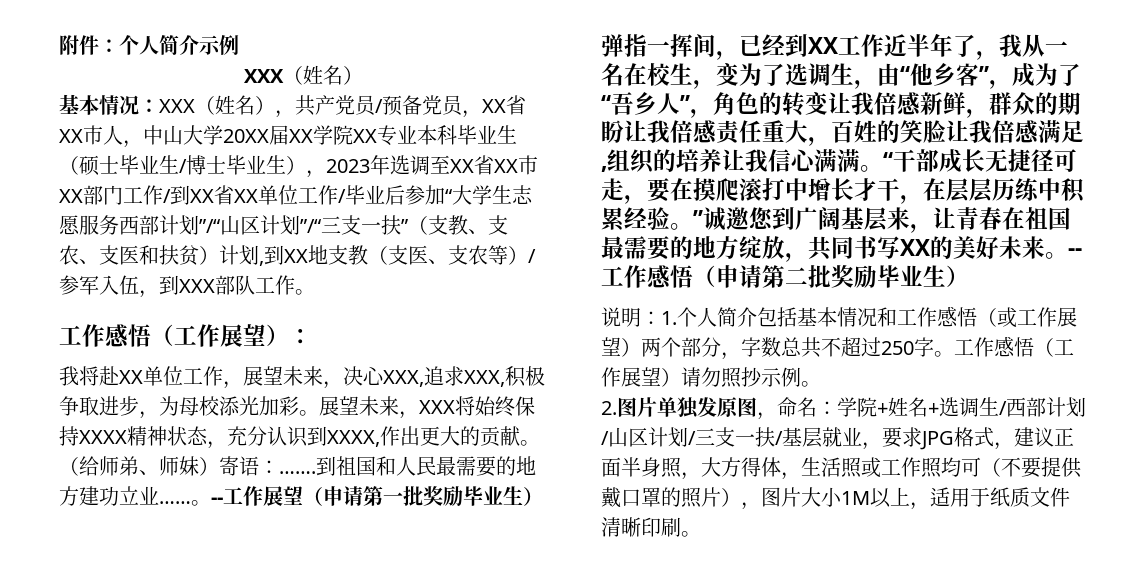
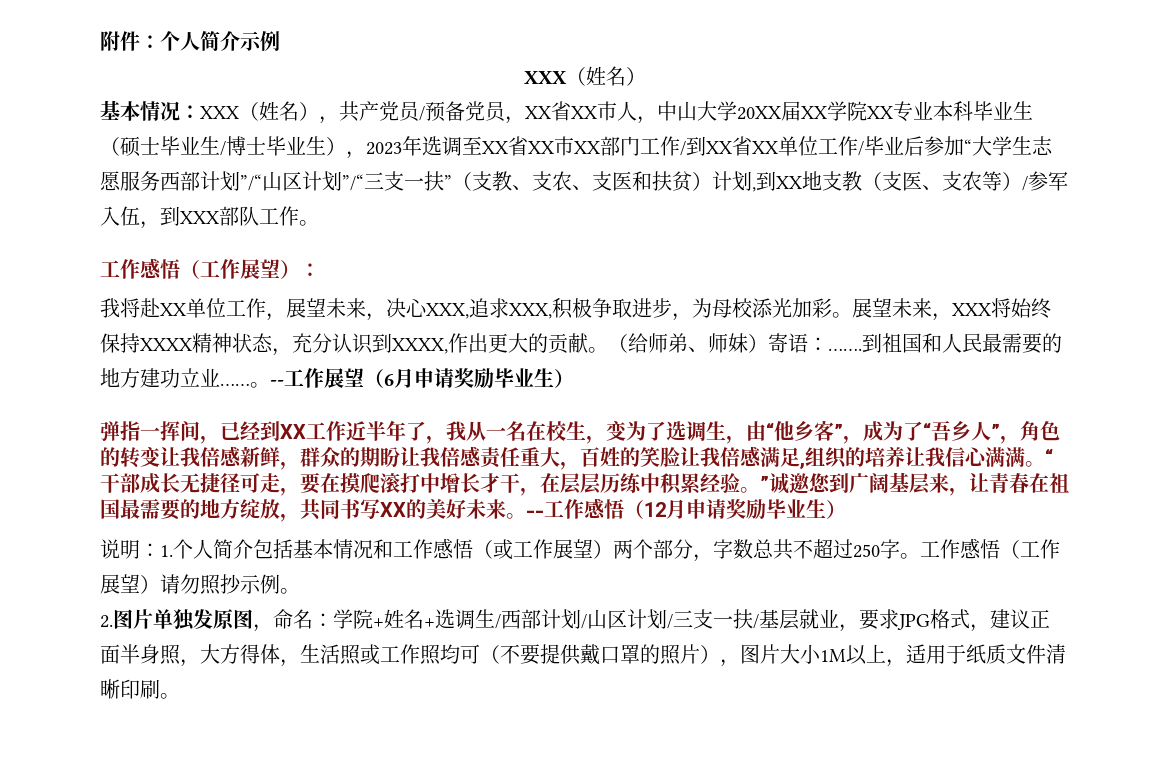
- --工作展望（申请第一批奖励毕业生）
+ --工作展望（6月申请奖励毕业生）
- --工作感悟（申请第二批奖励毕业生）
+ --工作感悟（12月申请奖励毕业生）

